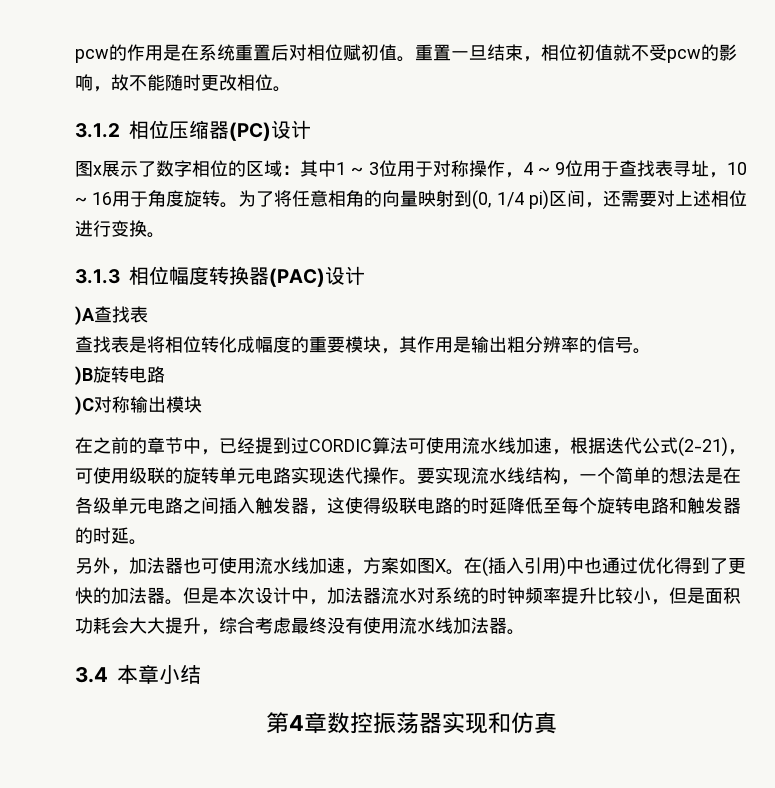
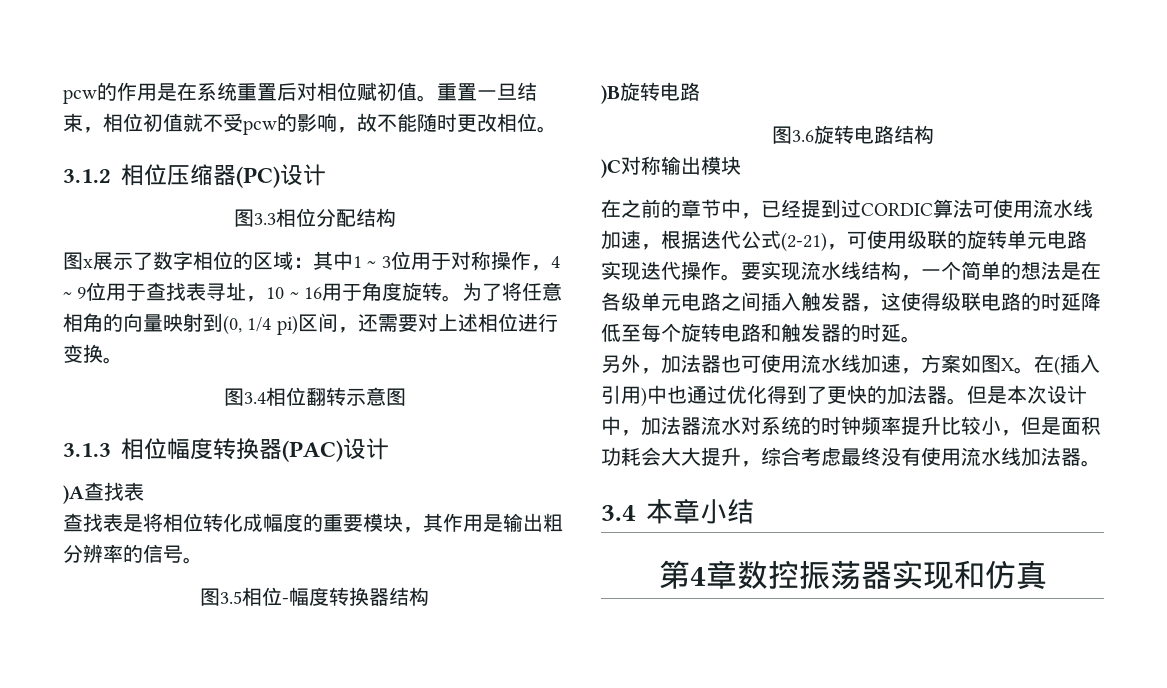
+ 图3.3相位分配结构
+ 图3.4相位翻转示意图
+ 图3.5相位-幅度转换器结构
+ 图3.6旋转电路结构

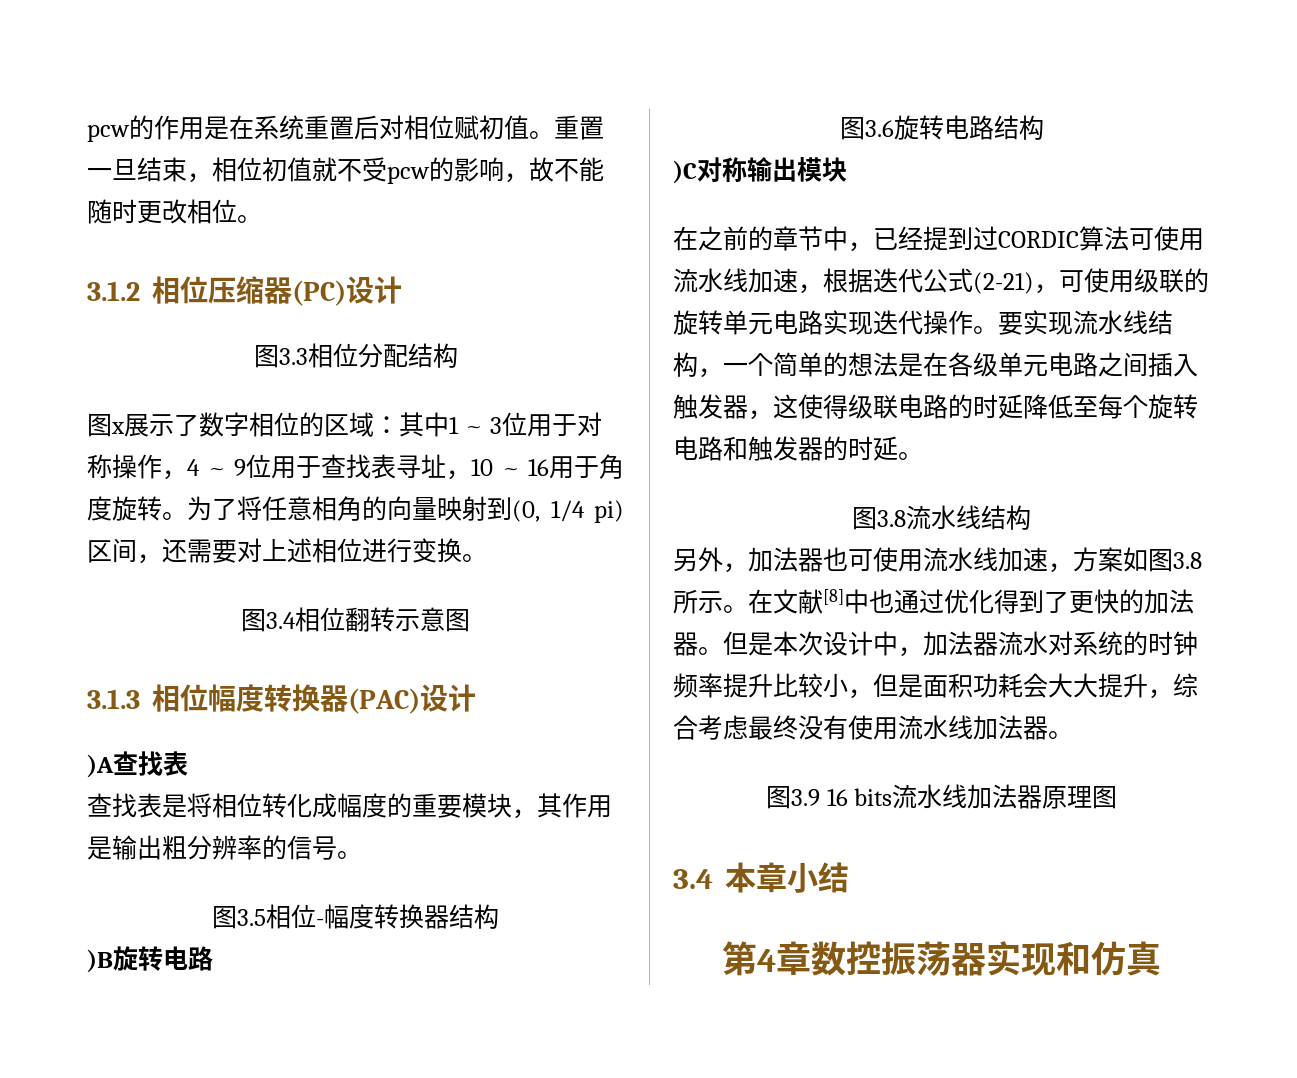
+ 图3.8流水线结构
- 另外，加法器也可使用流水线加速，方案如图X。在(插入引用)中也通过优化得到了更快的加法器。
+ 另外，加法器也可使用流水线加速，方案如图3.8所示。在文献[8]中也通过优化得到了更快的加法器。
+ 图3.9 16 bits流水线加法器原理图

